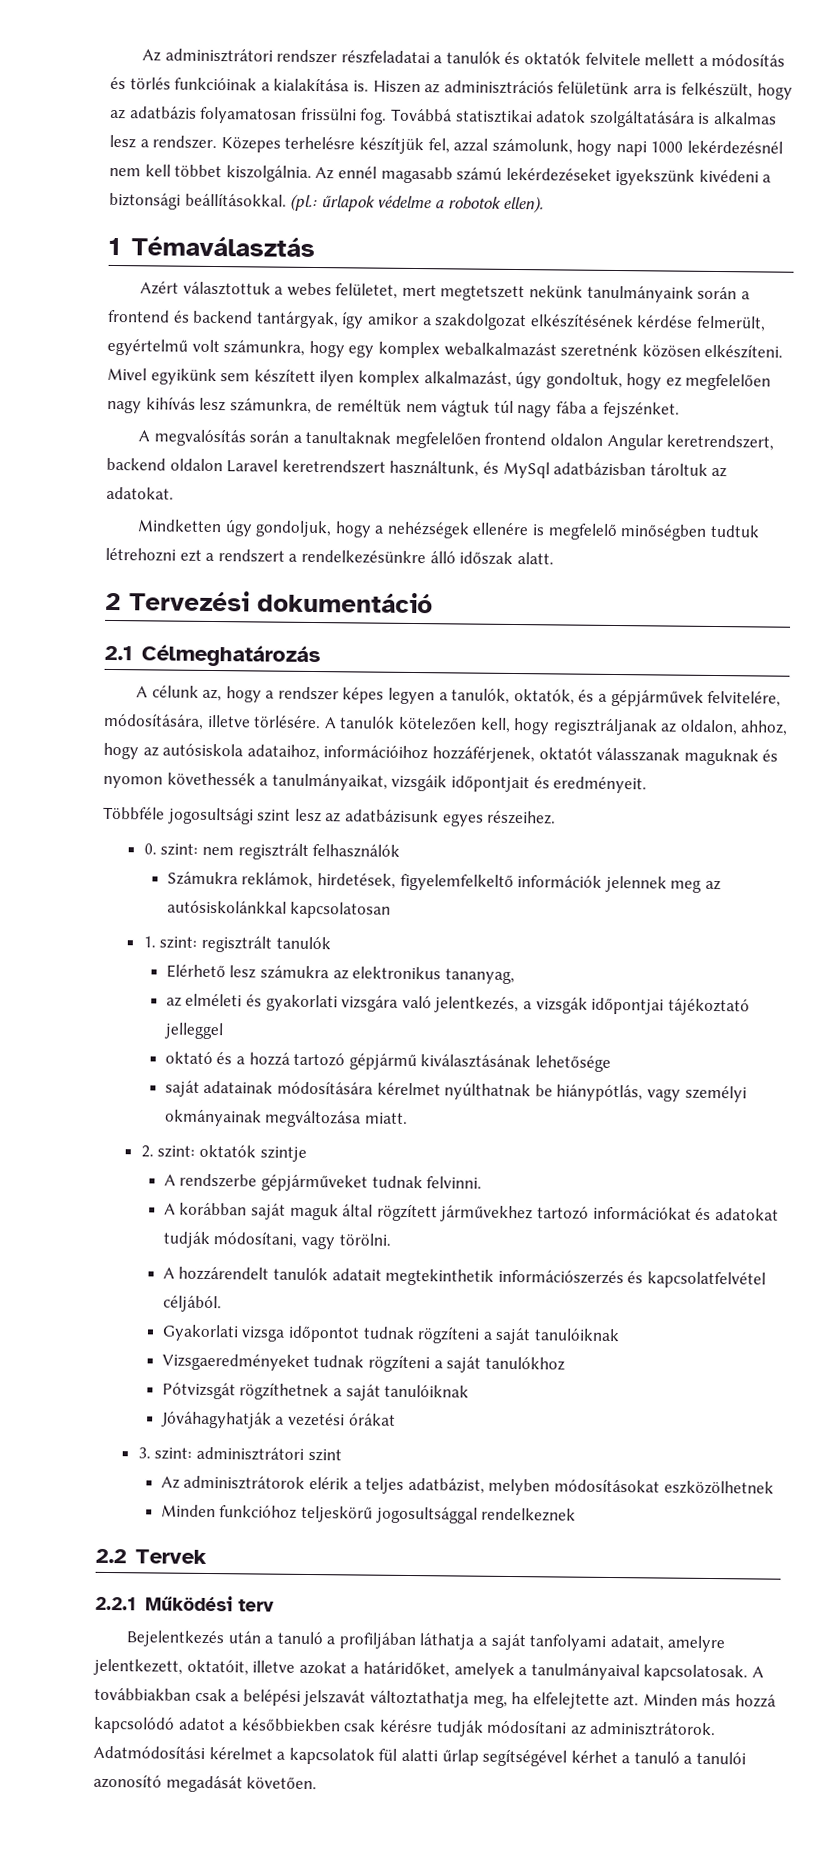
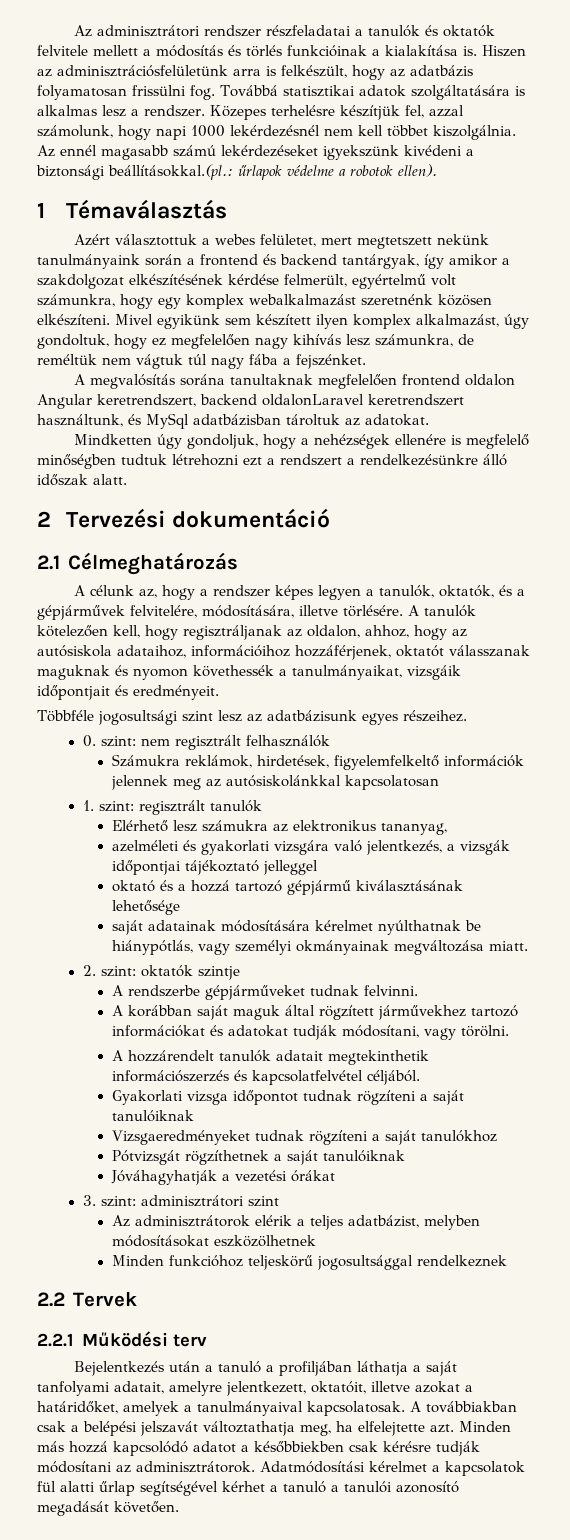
- Hiszen az adminisztrációs felületünk arra is felkészült, hogy az adatbázis folyamatosan frissülni fog.
+ Hiszen az adminisztrációsfelületünk arra is felkészült, hogy az adatbázis folyamatosan frissülni fog.
- Az ennél magasabb számú lekérdezéseket igyekszünk kivédeni a biztonsági beállításokkal. (pl.: űrlapok védelme a robotok ellen).
+ Az ennél magasabb számú lekérdezéseket igyekszünk kivédeni a biztonsági beállításokkal.(pl.: űrlapok védelme a robotok ellen).
- A megvalósítás során a tanultaknak megfelelően frontend oldalon Angular keretrendszert, backend oldalon Laravel keretrendszert használtunk, és MySql adatbázisban tároltuk az adatokat.
+ A megvalósítás sorána tanultaknak megfelelően frontend oldalon Angular keretrendszert, backend oldalonLaravel keretrendszert használtunk, és MySql adatbázisban tároltuk az adatokat.
- az elméleti és gyakorlati vizsgára való jelentkezés, a vizsgák időpontjai tájékoztató jelleggel
+ azelméleti és gyakorlati vizsgára való jelentkezés, a vizsgák időpontjai tájékoztató jelleggel

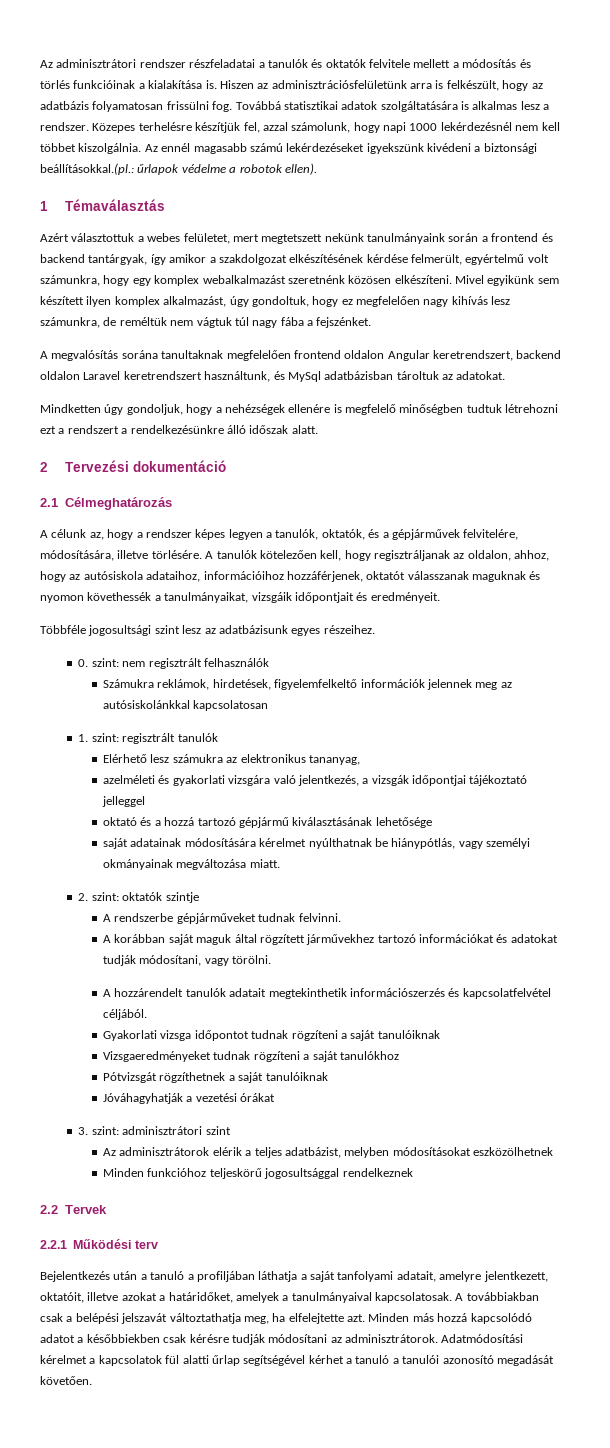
- A megvalósítás sorána tanultaknak megfelelően frontend oldalon Angular keretrendszert, backend oldalonLaravel keretrendszert használtunk, és MySql adatbázisban tároltuk az adatokat.
+ A megvalósítás sorána tanultaknak megfelelően frontend oldalon Angular keretrendszert, backend oldalon Laravel keretrendszert használtunk, és MySql adatbázisban tároltuk az adatokat.

